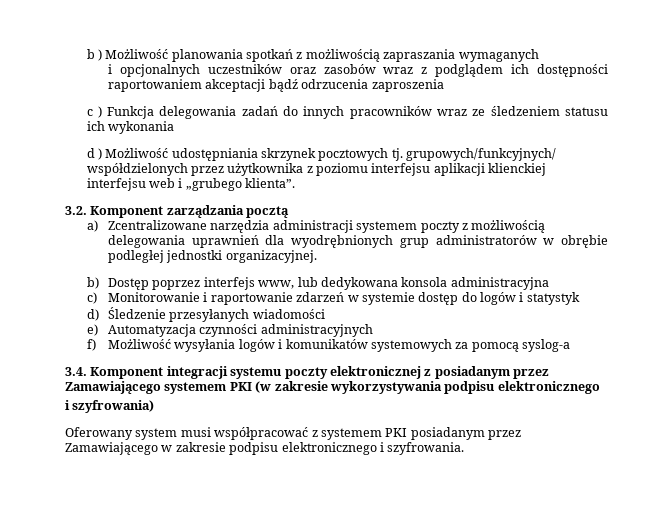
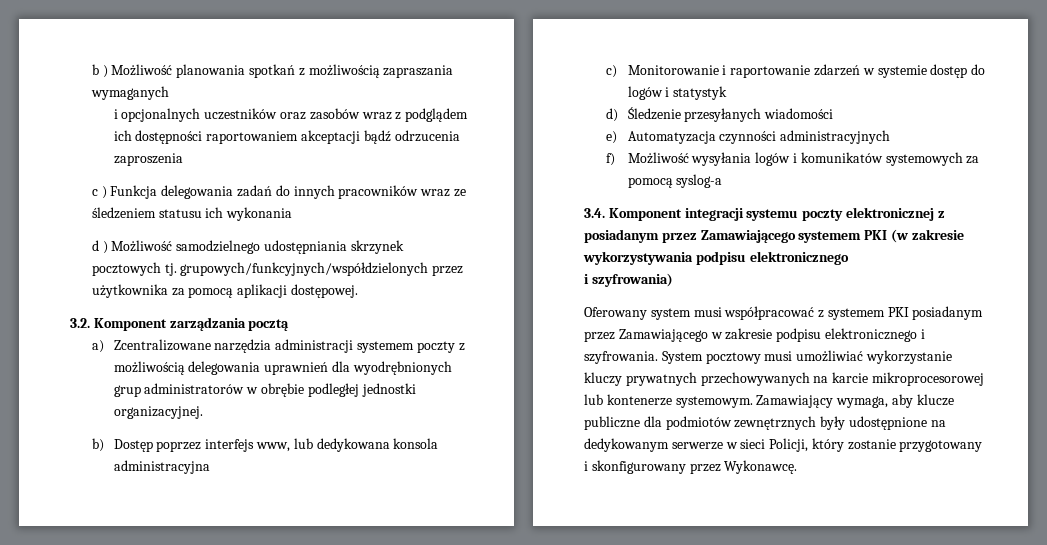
- d ) Możliwość udostępniania skrzynek pocztowych tj. grupowych/funkcyjnych/ współdzielonych przez użytkownika z poziomu interfejsu aplikacji klienckiej interfejsu web i „grubego klienta”.
+ d ) Możliwość samodzielnego udostępniania skrzynek pocztowych tj. grupowych/funkcyjnych/współdzielonych przez użytkownika za pomocą aplikacji dostępowej.
+ System pocztowy musi umożliwiać wykorzystanie kluczy prywatnych przechowywanych na karcie mikroprocesorowej lub kontenerze systemowym. Zamawiający wymaga, aby klucze publiczne dla podmiotów zewnętrznych były udostępnione na dedykowanym serwerze w sieci Policji, który zostanie przygotowany i skonfigurowany przez Wykonawcę.

